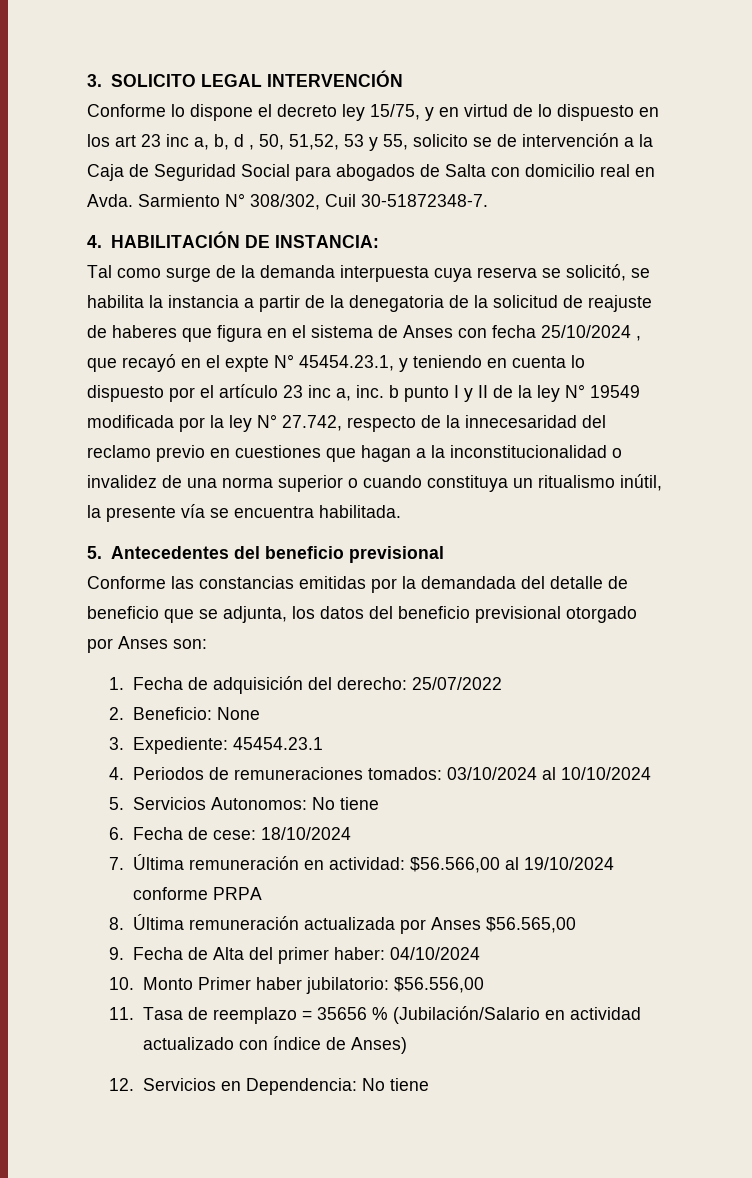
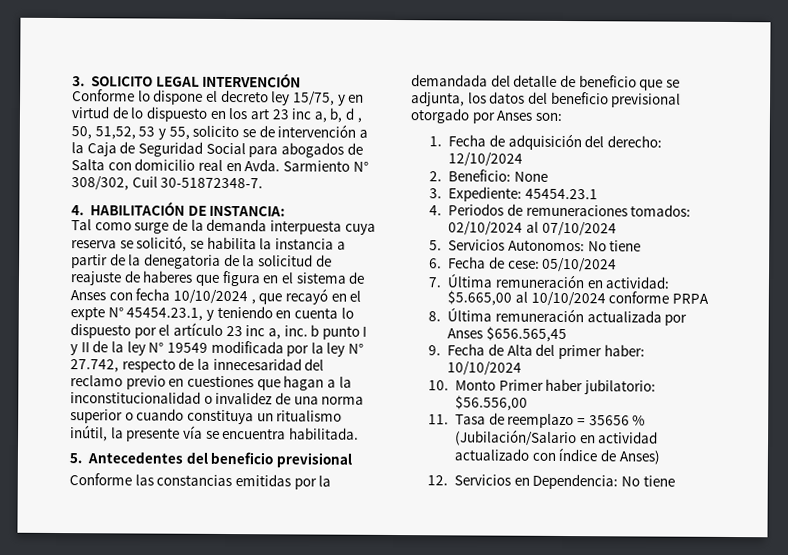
- Tal como surge de la demanda interpuesta cuya reserva se solicitó, se habilita la instancia a partir de la denegatoria de la solicitud de reajuste de haberes que figura en el sistema de Anses con fecha 25/10/2024 , que recayó en el expte N° 45454.23.1, y teniendo en cuenta lo dispuesto por el artículo 23 inc a, inc. b punto I y II de la ley N° 19549 modificada por la ley N° 27.742, respecto de la innecesaridad del reclamo previo en cuestiones que hagan a la inconstitucionalidad o invalidez de una norma superior o cuando constituya un ritualismo inútil, la presente vía se encuentra habilitada.
+ Tal como surge de la demanda interpuesta cuya reserva se solicitó, se habilita la instancia a partir de la denegatoria de la solicitud de reajuste de haberes que figura en el sistema de Anses con fecha 10/10/2024 , que recayó en el expte N° 45454.23.1, y teniendo en cuenta lo dispuesto por el artículo 23 inc a, inc. b punto I y II de la ley N° 19549 modificada por la ley N° 27.742, respecto de la innecesaridad del reclamo previo en cuestiones que hagan a la inconstitucionalidad o invalidez de una norma superior o cuando constituya un ritualismo inútil, la presente vía se encuentra habilitada.
- 1. Fecha de adquisición del derecho: 25/07/2022
+ 1. Fecha de adquisición del derecho: 12/10/2024
- 4. Periodos de remuneraciones tomados: 03/10/2024 al 10/10/2024
+ 4. Periodos de remuneraciones tomados: 02/10/2024 al 07/10/2024
- 6. Fecha de cese: 18/10/2024
+ 6. Fecha de cese: 05/10/2024
- 7. Última remuneración en actividad: $56.566,00 al 19/10/2024 conforme PRPA
+ 7. Última remuneración en actividad: $5.665,00 al 10/10/2024 conforme PRPA
- 8. Última remuneración actualizada por Anses $56.565,00
+ 8. Última remuneración actualizada por Anses $656.565,45
- 9. Fecha de Alta del primer haber: 04/10/2024
+ 9. Fecha de Alta del primer haber: 10/10/2024

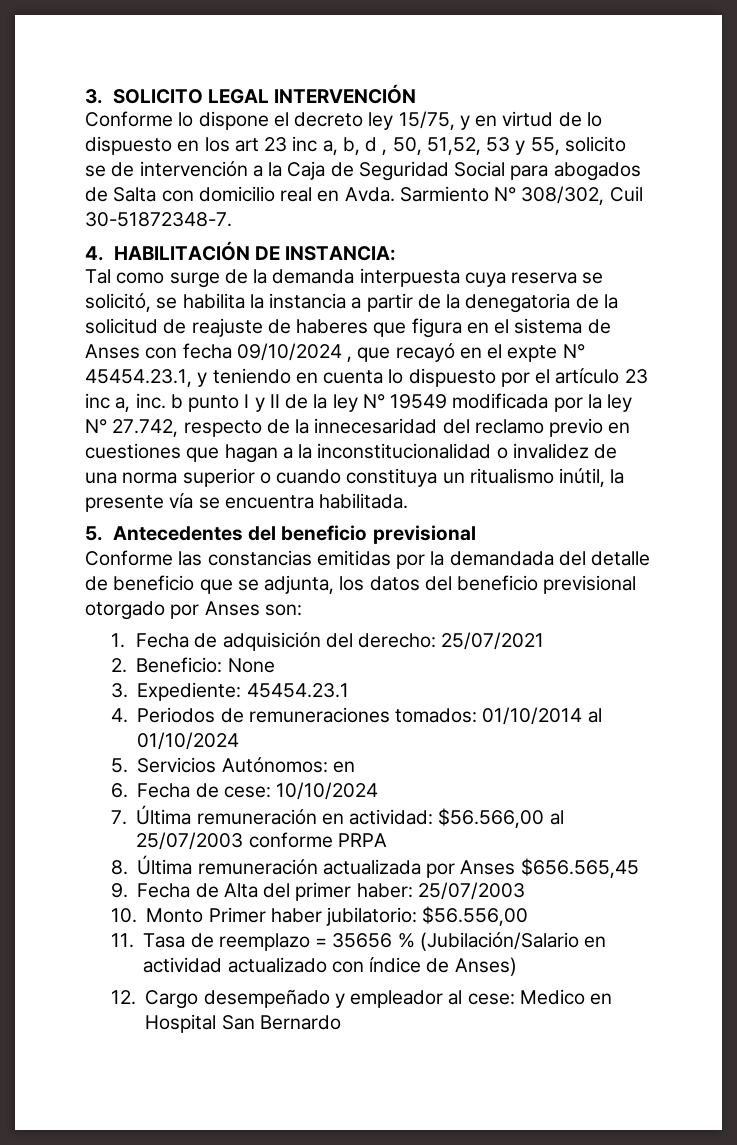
- Tal como surge de la demanda interpuesta cuya reserva se solicitó, se habilita la instancia a partir de la denegatoria de la solicitud de reajuste de haberes que figura en el sistema de Anses con fecha 10/10/2024 , que recayó en el expte N° 45454.23.1, y teniendo en cuenta lo dispuesto por el artículo 23 inc a, inc. b punto I y II de la ley N° 19549 modificada por la ley N° 27.742, respecto de la innecesaridad del reclamo previo en cuestiones que hagan a la inconstitucionalidad o invalidez de una norma superior o cuando constituya un ritualismo inútil, la presente vía se encuentra habilitada.
+ Tal como surge de la demanda interpuesta cuya reserva se solicitó, se habilita la instancia a partir de la denegatoria de la solicitud de reajuste de haberes que figura en el sistema de Anses con fecha 09/10/2024 , que recayó en el expte N° 45454.23.1, y teniendo en cuenta lo dispuesto por el artículo 23 inc a, inc. b punto I y II de la ley N° 19549 modificada por la ley N° 27.742, respecto de la innecesaridad del reclamo previo en cuestiones que hagan a la inconstitucionalidad o invalidez de una norma superior o cuando constituya un ritualismo inútil, la presente vía se encuentra habilitada.
- 1. Fecha de adquisición del derecho: 12/10/2024
+ 1. Fecha de adquisición del derecho: 25/07/2021
- 4. Periodos de remuneraciones tomados: 02/10/2024 al 07/10/2024
+ 4. Periodos de remuneraciones tomados: 01/10/2014 al 01/10/2024
- 5. Servicios Autonomos: No tiene
+ 5. Servicios Autónomos: en
- 6. Fecha de cese: 05/10/2024
+ 6. Fecha de cese: 10/10/2024
- 7. Última remuneración en actividad: $5.665,00 al 10/10/2024 conforme PRPA
+ 7. Última remuneración en actividad: $56.566,00 al 25/07/2003 conforme PRPA
- 9. Fecha de Alta del primer haber: 10/10/2024
+ 9. Fecha de Alta del primer haber: 25/07/2003
- 12. Servicios en Dependencia: No tiene
+ 12. Cargo desempeñado y empleador al cese: Medico en Hospital San Bernardo

